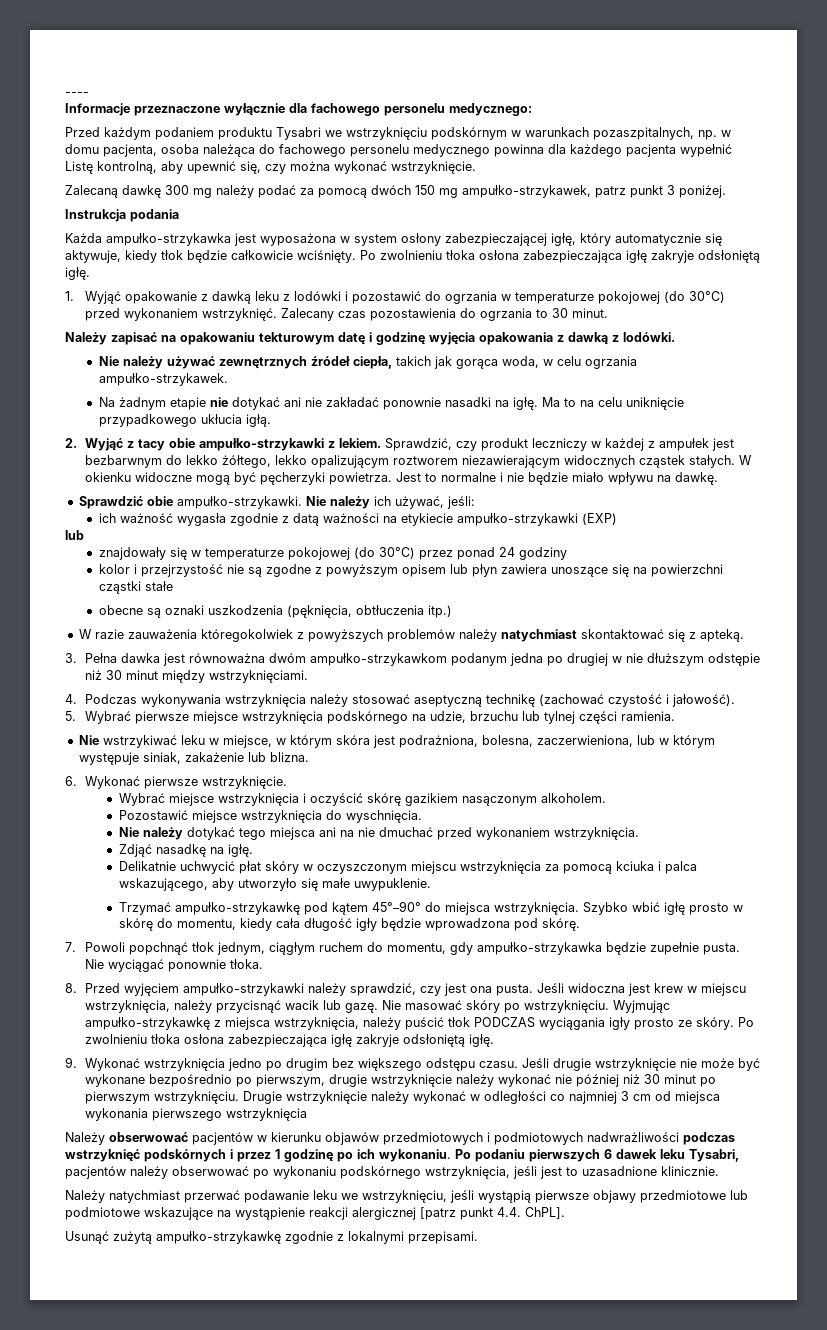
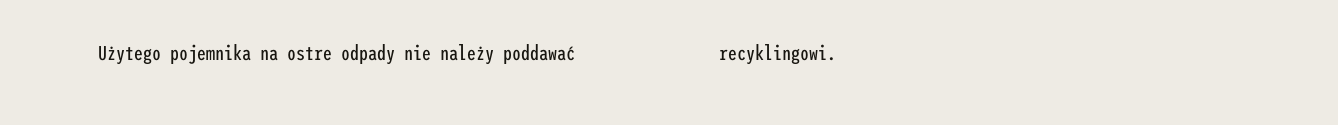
- ----
- Informacje przeznaczone wyłącznie dla fachowego personelu medycznego:
- Przed każdym podaniem produktu Tysabri we wstrzyknięciu podskórnym w warunkach pozaszpitalnych, np. w domu pacjenta, osoba należąca do fachowego personelu medycznego powinna dla każdego pacjenta wypełnić Listę kontrolną, aby upewnić się, czy można wykonać wstrzyknięcie.
- Zalecaną dawkę 300 mg należy podać za pomocą dwóch 150 mg ampułko-strzykawek, patrz punkt 3 poniżej.
- Instrukcja podania
- Każda ampułko-strzykawka jest wyposażona w system osłony zabezpieczającej igłę, który automatycznie się aktywuje, kiedy tłok będzie całkowicie wciśnięty. Po zwolnieniu tłoka osłona zabezpieczająca igłę zakryje odsłoniętą igłę.
- 1. Wyjąć opakowanie z dawką leku z lodówki i pozostawić do ogrzania w temperaturze pokojowej (do 30°C) przed wykonaniem wstrzyknięć. Zalecany czas pozostawienia do ogrzania to 30 minut.
- Należy zapisać na opakowaniu tekturowym datę i godzinę wyjęcia opakowania z dawką z lodówki.
- Nie należy używać zewnętrznych źródeł ciepła, takich jak gorąca woda, w celu ogrzania ampułko-strzykawek.
- Na żadnym etapie nie dotykać ani nie zakładać ponownie nasadki na igłę. Ma to na celu uniknięcie przypadkowego ukłucia igłą.
- 2. Wyjąć z tacy obie ampułko-strzykawki z lekiem. Sprawdzić, czy produkt leczniczy w każdej z ampułek jest bezbarwnym do lekko żółtego, lekko opalizującym roztworem niezawierającym widocznych cząstek stałych. W okienku widoczne mogą być pęcherzyki powietrza. Jest to normalne i nie będzie miało wpływu na dawkę.
- Sprawdzić obie ampułko-strzykawki. Nie należy ich używać, jeśli:
- ich ważność wygasła zgodnie z datą ważności na etykiecie ampułko-strzykawki (EXP)
- lub
- znajdowały się w temperaturze pokojowej (do 30°C) przez ponad 24 godziny
- kolor i przejrzystość nie są zgodne z powyższym opisem lub płyn zawiera unoszące się na powierzchni cząstki stałe
- obecne są oznaki uszkodzenia (pęknięcia, obtłuczenia itp.)
- W razie zauważenia któregokolwiek z powyższych problemów należy natychmiast skontaktować się z apteką.
- 3. Pełna dawka jest równoważna dwóm ampułko-strzykawkom podanym jedna po drugiej w nie dłuższym odstępie niż 30 minut między wstrzyknięciami.
- 4. Podczas wykonywania wstrzyknięcia należy stosować aseptyczną technikę (zachować czystość i jałowość).
- 5. Wybrać pierwsze miejsce wstrzyknięcia podskórnego na udzie, brzuchu lub tylnej części ramienia.
- Nie wstrzykiwać leku w miejsce, w którym skóra jest podrażniona, bolesna, zaczerwieniona, lub w którym występuje siniak, zakażenie lub blizna.
- 6. Wykonać pierwsze wstrzyknięcie.
- Wybrać miejsce wstrzyknięcia i oczyścić skórę gazikiem nasączonym alkoholem.
- Pozostawić miejsce wstrzyknięcia do wyschnięcia.
- Nie należy dotykać tego miejsca ani na nie dmuchać przed wykonaniem wstrzyknięcia.
- Zdjąć nasadkę na igłę.
- Delikatnie uchwycić płat skóry w oczyszczonym miejscu wstrzyknięcia za pomocą kciuka i palca wskazującego, aby utworzyło się małe uwypuklenie.
- Trzymać ampułko-strzykawkę pod kątem 45°–90° do miejsca wstrzyknięcia. Szybko wbić igłę prosto w skórę do momentu, kiedy cała długość igły będzie wprowadzona pod skórę.
- 7. Powoli popchnąć tłok jednym, ciągłym ruchem do momentu, gdy ampułko-strzykawka będzie zupełnie pusta. Nie wyciągać ponownie tłoka.
- 8. Przed wyjęciem ampułko-strzykawki należy sprawdzić, czy jest ona pusta. Jeśli widoczna jest krew w miejscu wstrzyknięcia, należy przycisnąć wacik lub gazę. Nie masować skóry po wstrzyknięciu. Wyjmując ampułko-strzykawkę z miejsca wstrzyknięcia, należy puścić tłok PODCZAS wyciągania igły prosto ze skóry. Po zwolnieniu tłoka osłona zabezpieczająca igłę zakryje odsłoniętą igłę.
- 9. Wykonać wstrzyknięcia jedno po drugim bez większego odstępu czasu. Jeśli drugie wstrzyknięcie nie może być wykonane bezpośrednio po pierwszym, drugie wstrzyknięcie należy wykonać nie później niż 30 minut po pierwszym wstrzyknięciu. Drugie wstrzyknięcie należy wykonać w odległości co najmniej 3 cm od miejsca wykonania pierwszego wstrzyknięcia
- Należy obserwować pacjentów w kierunku objawów przedmiotowych i podmiotowych nadwrażliwości podczas wstrzyknięć podskórnych i przez 1 godzinę po ich wykonaniu. Po podaniu pierwszych 6 dawek leku Tysabri, pacjentów należy obserwować po wykonaniu podskórnego wstrzyknięcia, jeśli jest to uzasadnione klinicznie.
- Należy natychmiast przerwać podawanie leku we wstrzyknięciu, jeśli wystąpią pierwsze objawy przedmiotowe lub podmiotowe wskazujące na wystąpienie reakcji alergicznej [patrz punkt 4.4. ChPL].
- Usunąć zużytą ampułko-strzykawkę zgodnie z lokalnymi przepisami.
+ Użytego pojemnika na ostre odpady nie należy poddawać recyklingowi.

